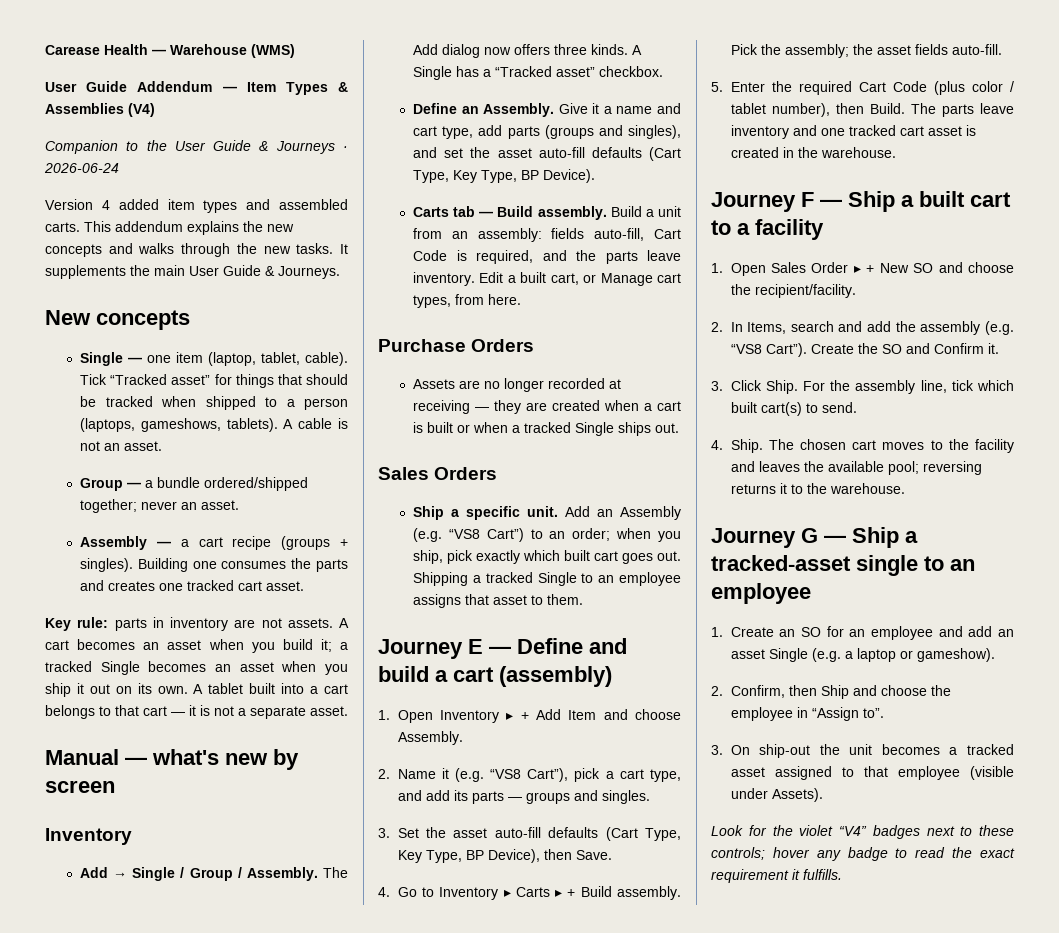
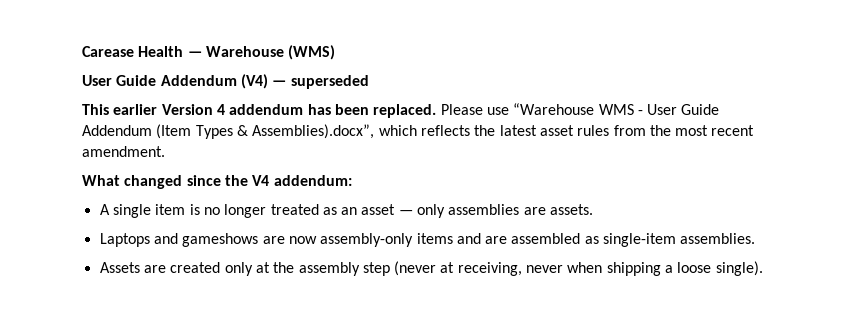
- User Guide Addendum — Item Types & Assemblies (V4)
- Companion to the User Guide & Journeys · 2026-06-24
- Version 4 added item types and assembled carts. This addendum explains the new concepts and walks through the new tasks. It supplements the main User Guide & Journeys.
- New concepts
- Single — one item (laptop, tablet, cable). Tick “Tracked asset” for things that should be tracked when shipped to a person (laptops, gameshows, tablets). A cable is not an asset.
- Group — a bundle ordered/shipped together; never an asset.
- Assembly — a cart recipe (groups + singles). Building one consumes the parts and creates one tracked cart asset.
- Key rule: parts in inventory are not assets. A cart becomes an asset when you build it; a tracked Single becomes an asset when you ship it out on its own. A tablet built into a cart belongs to that cart — it is not a separate asset.
- Manual — what's new by screen
- Inventory
- Add → Single / Group / Assembly. The Add dialog now offers three kinds. A Single has a “Tracked asset” checkbox.
- Define an Assembly. Give it a name and cart type, add parts (groups and singles), and set the asset auto-fill defaults (Cart Type, Key Type, BP Device).
- Carts tab — Build assembly. Build a unit from an assembly: fields auto-fill, Cart Code is required, and the parts leave inventory. Edit a built cart, or Manage cart types, from here.
- Purchase Orders
- Assets are no longer recorded at receiving — they are created when a cart is built or when a tracked Single ships out.
- Sales Orders
- Ship a specific unit. Add an Assembly (e.g. “VS8 Cart”) to an order; when you ship, pick exactly which built cart goes out. Shipping a tracked Single to an employee assigns that asset to them.
- Journey E — Define and build a cart (assembly)
- 1. Open Inventory ▸ + Add Item and choose Assembly.
- 2. Name it (e.g. “VS8 Cart”), pick a cart type, and add its parts — groups and singles.
- 3. Set the asset auto-fill defaults (Cart Type, Key Type, BP Device), then Save.
- 4. Go to Inventory ▸ Carts ▸ + Build assembly. Pick the assembly; the asset fields auto-fill.
- 5. Enter the required Cart Code (plus color / tablet number), then Build. The parts leave inventory and one tracked cart asset is created in the warehouse.
- Journey F — Ship a built cart to a facility
- 1. Open Sales Order ▸ + New SO and choose the recipient/facility.
- 2. In Items, search and add the assembly (e.g. “VS8 Cart”). Create the SO and Confirm it.
- 3. Click Ship. For the assembly line, tick which built cart(s) to send.
- 4. Ship. The chosen cart moves to the facility and leaves the available pool; reversing returns it to the warehouse.
- Journey G — Ship a tracked-asset single to an employee
- 1. Create an SO for an employee and add an asset Single (e.g. a laptop or gameshow).
- 2. Confirm, then Ship and choose the employee in “Assign to”.
- 3. On ship-out the unit becomes a tracked asset assigned to that employee (visible under Assets).
- Look for the violet “V4” badges next to these controls; hover any badge to read the exact requirement it fulfills.
+ User Guide Addendum (V4) — superseded
+ This earlier Version 4 addendum has been replaced. Please use “Warehouse WMS - User Guide Addendum (Item Types & Assemblies).docx”, which reflects the latest asset rules from the most recent amendment.
+ What changed since the V4 addendum:
+ A single item is no longer treated as an asset — only assemblies are assets.
+ Laptops and gameshows are now assembly-only items and are assembled as single-item assemblies.
+ Assets are created only at the assembly step (never at receiving, never when shipping a loose single).

